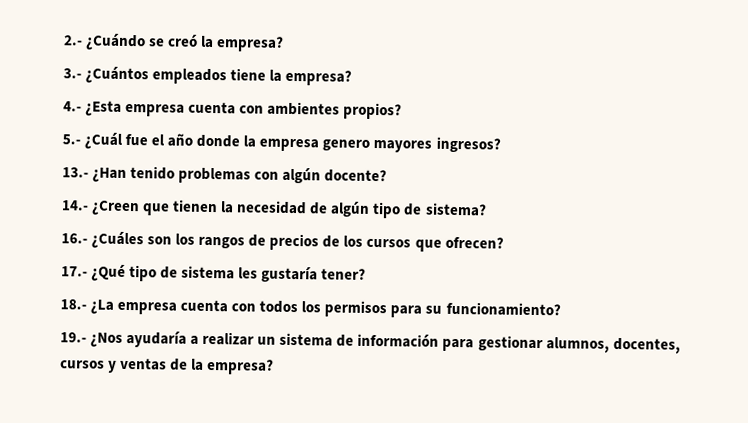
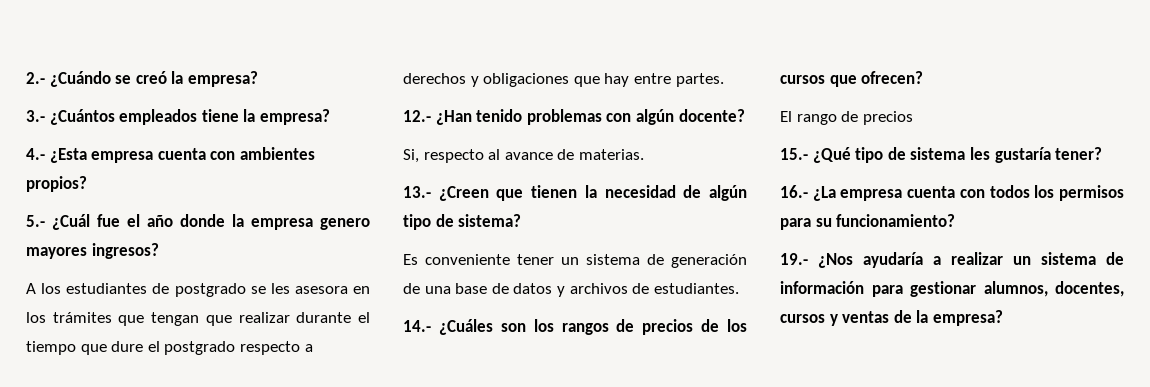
- 13.- ¿Han tenido problemas con algún docente?
+ A los estudiantes de postgrado se les asesora en los trámites que tengan que realizar durante el tiempo que dure el postgrado respecto a derechos y obligaciones que hay entre partes.
+ 12.- ¿Han tenido problemas con algún docente?
- 14.- ¿Creen que tienen la necesidad de algún tipo de sistema?
+ Si, respecto al avance de materias.
+ 13.- ¿Creen que tienen la necesidad de algún tipo de sistema?
- 16.- ¿Cuáles son los rangos de precios de los cursos que ofrecen?
+ Es conveniente tener un sistema de generación de una base de datos y archivos de estudiantes.
+ 14.- ¿Cuáles son los rangos de precios de los cursos que ofrecen?
- 17.- ¿Qué tipo de sistema les gustaría tener?
+ El rango de precios
+ 15.- ¿Qué tipo de sistema les gustaría tener?
- 18.- ¿La empresa cuenta con todos los permisos para su funcionamiento?
+ 16.- ¿La empresa cuenta con todos los permisos para su funcionamiento?

